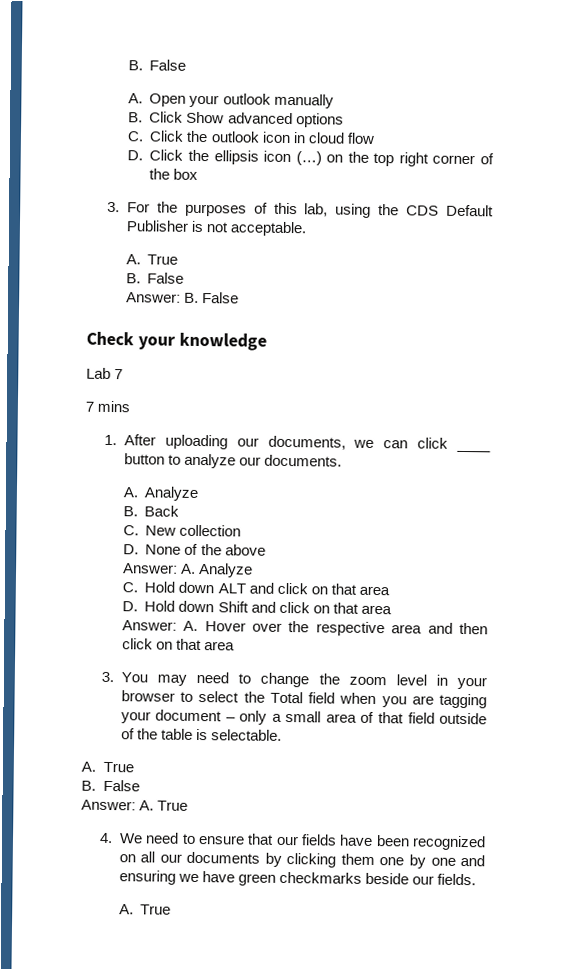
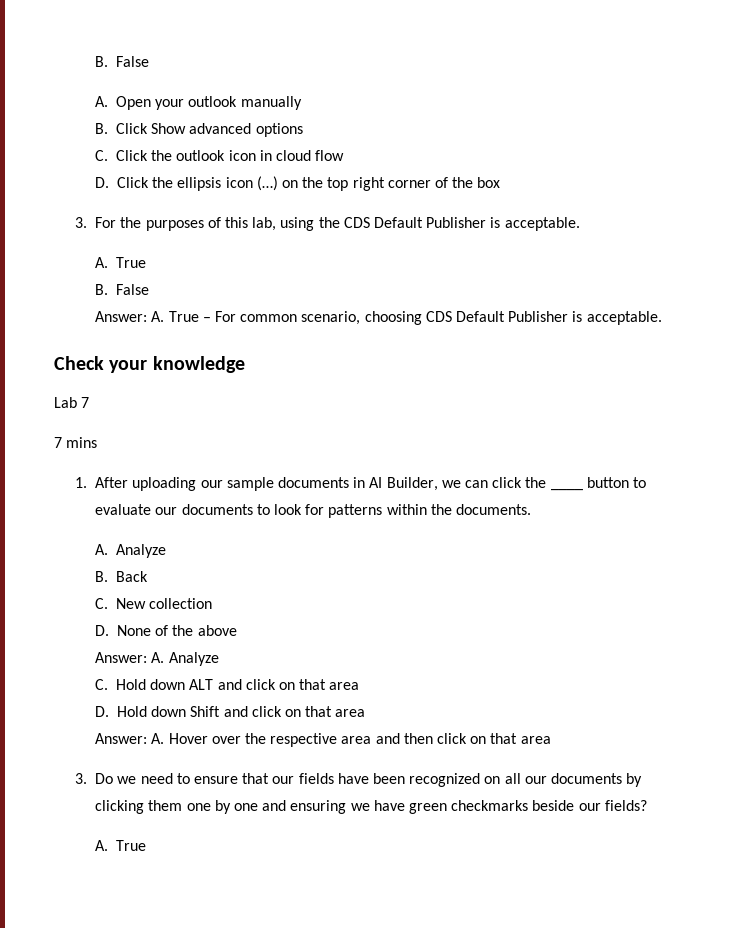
- 3. For the purposes of this lab, using the CDS Default Publisher is not acceptable.
+ 3. For the purposes of this lab, using the CDS Default Publisher is acceptable.
- Answer: B. False
+ Answer: A. True – For common scenario, choosing CDS Default Publisher is acceptable.
- 1. After uploading our documents, we can click ____ button to analyze our documents.
+ 1. After uploading our sample documents in AI Builder, we can click the ____ button to evaluate our documents to look for patterns within the documents.
- 3. You may need to change the zoom level in your browser to select the Total field when you are tagging your document – only a small area of that field outside of the table is selectable.
- A. True
- B. False
- Answer: A. True
- 4. We need to ensure that our fields have been recognized on all our documents by clicking them one by one and ensuring we have green checkmarks beside our fields.
+ 3. Do we need to ensure that our fields have been recognized on all our documents by clicking them one by one and ensuring we have green checkmarks beside our fields?

